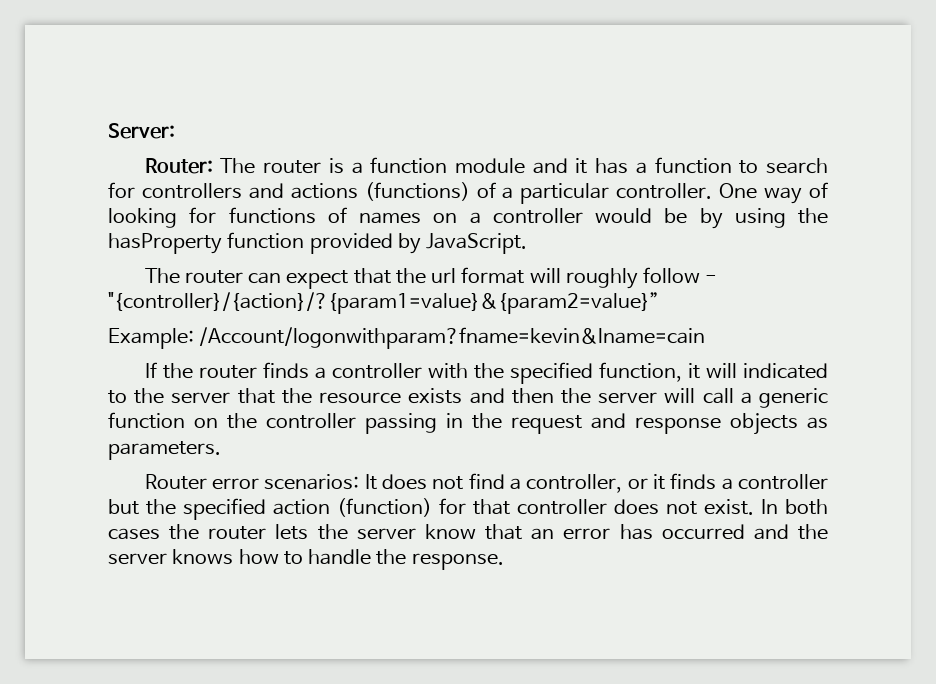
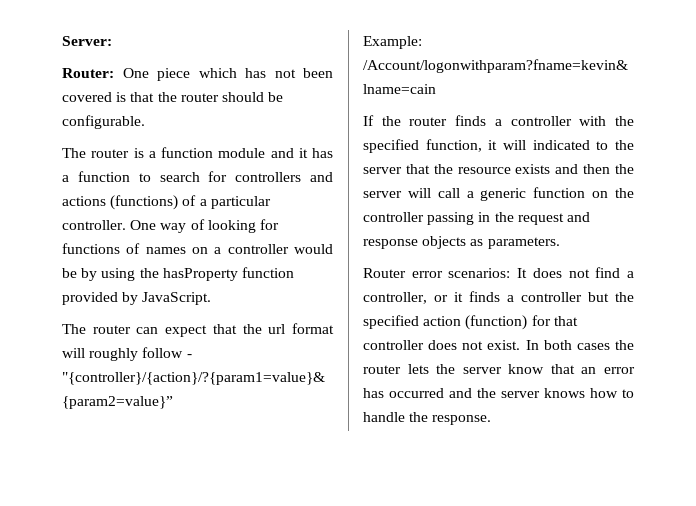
- Router: The router is a function module and it has a function to search for controllers and actions (functions) of a particular controller.
+ Router: One piece which has not been covered is that the router should be configurable.
+ The router is a function module and it has a function to search for controllers and actions (functions) of a particular controller.

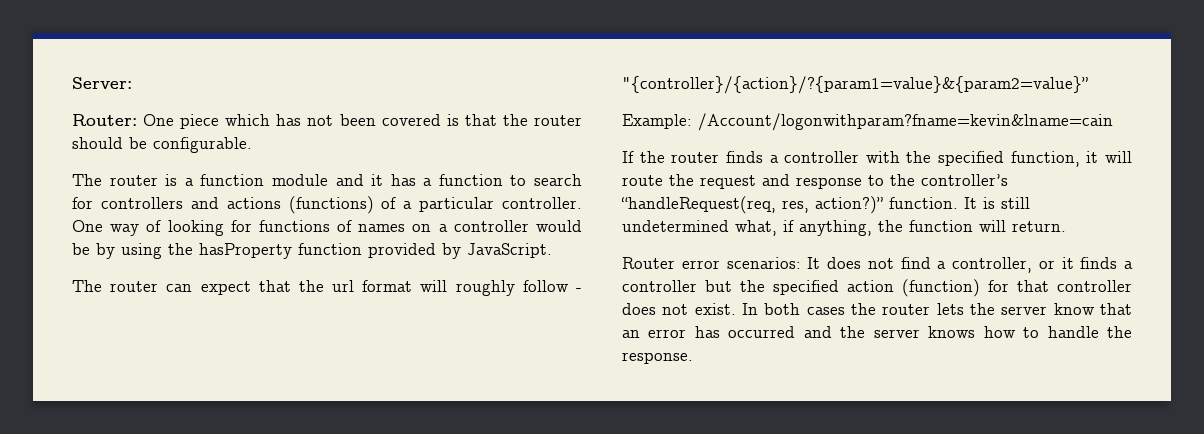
- If the router finds a controller with the specified function, it will indicated to the server that the resource exists and then the server will call a generic function on the controller passing in the request and response objects as parameters.
+ If the router finds a controller with the specified function, it will route the request and response to the controller’s “handleRequest(req, res, action?)” function. It is still undetermined what, if anything, the function will return.

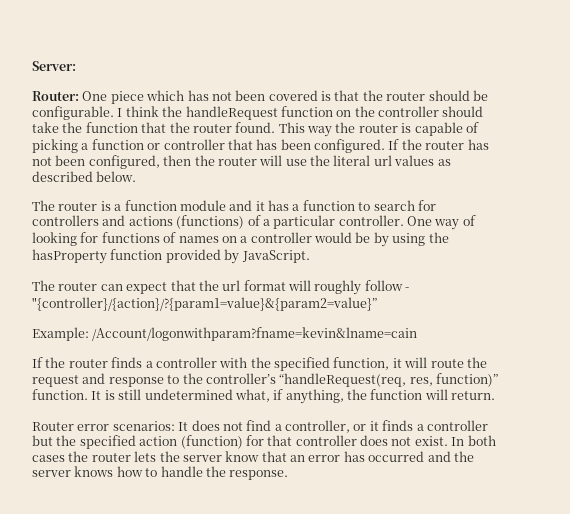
+ I think the handleRequest function on the controller should take the function that the router found. This way the router is capable of picking a function or controller that has been configured. If the router has not been configured, then the router will use the literal url values as described below.
- If the router finds a controller with the specified function, it will route the request and response to the controller’s “handleRequest(req, res, action?)” function.
+ If the router finds a controller with the specified function, it will route the request and response to the controller’s “handleRequest(req, res, function)” function.

